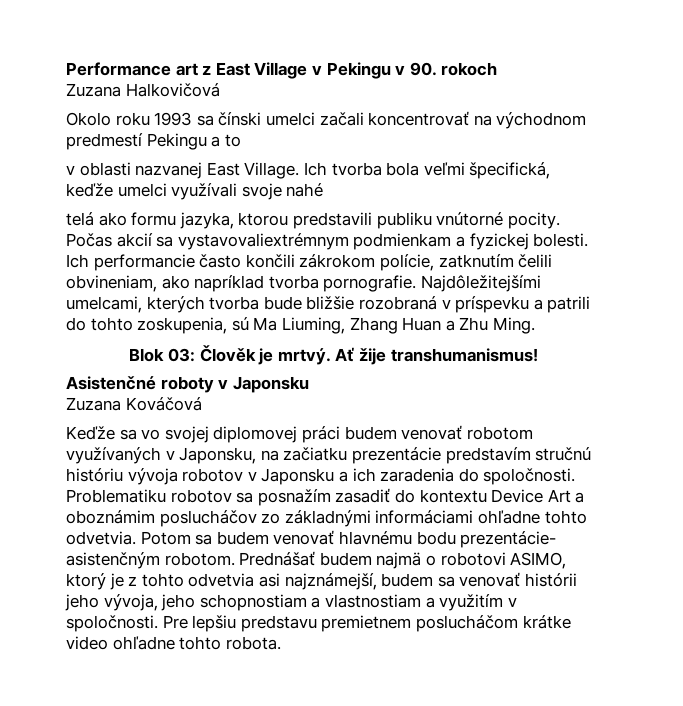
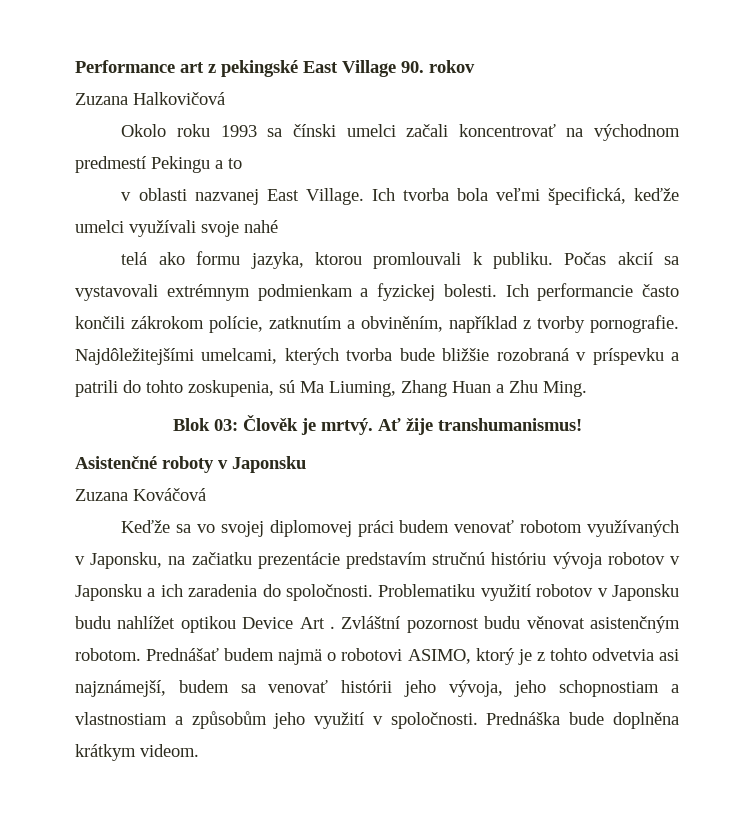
- Performance art z East Village v Pekingu v 90. rokoch
+ Performance art z pekingské East Village 90. rokov
- telá ako formu jazyka, ktorou predstavili publiku vnútorné pocity.
+ telá ako formu jazyka, ktorou promlouvali k publiku.
- Počas akcií sa vystavovaliextrémnym podmienkam a fyzickej bolesti.
+ Počas akcií sa vystavovali extrémnym podmienkam a fyzickej bolesti.
- Ich performancie často končili zákrokom polície, zatknutím čelili obvineniam, ako napríklad tvorba pornografie.
+ Ich performancie často končili zákrokom polície, zatknutím a obviněním, například z tvorby pornografie.
- Problematiku robotov sa posnažím zasadiť do kontextu Device Art a oboznámim poslucháčov zo základnými informáciami ohľadne tohto odvetvia. Potom sa budem venovať hlavnému bodu prezentácie- asistenčným robotom.
+ Problematiku využití robotov v Japonsku budu nahlížet optikou Device Art . Zvláštní pozornost budu věnovat asistenčným robotom.
- Prednášať budem najmä o robotovi ASIMO, ktorý je z tohto odvetvia asi najznámejší, budem sa venovať histórii jeho vývoja, jeho schopnostiam a vlastnostiam a využitím v spoločnosti. Pre lepšiu predstavu premietnem poslucháčom krátke video ohľadne tohto robota.
+ Prednášať budem najmä o robotovi ASIMO, ktorý je z tohto odvetvia asi najznámejší, budem sa venovať histórii jeho vývoja, jeho schopnostiam a vlastnostiam a způsobům jeho využití v spoločnosti. Prednáška bude doplněna krátkym videom.

